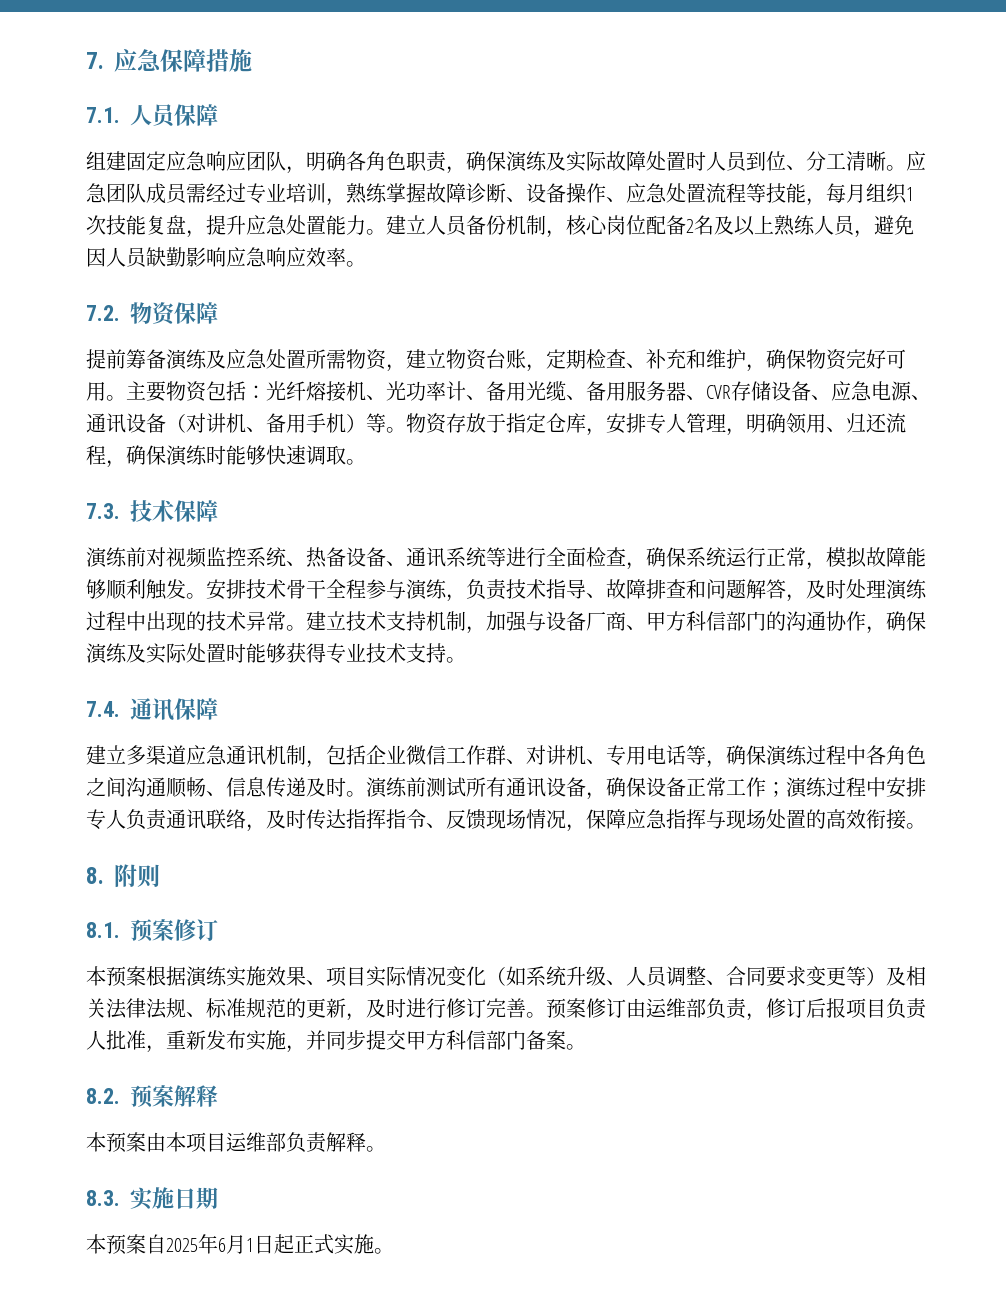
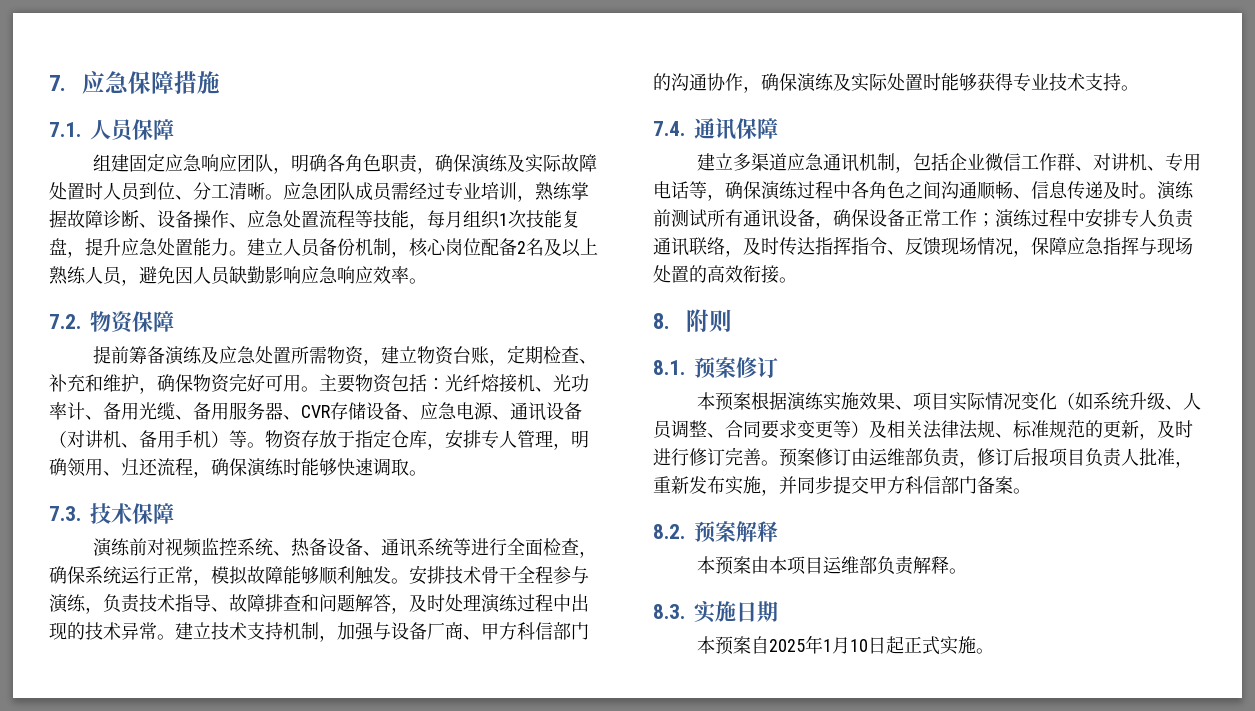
- 本预案自2025年6月1日起正式实施。
+ 本预案自2025年1月10日起正式实施。

